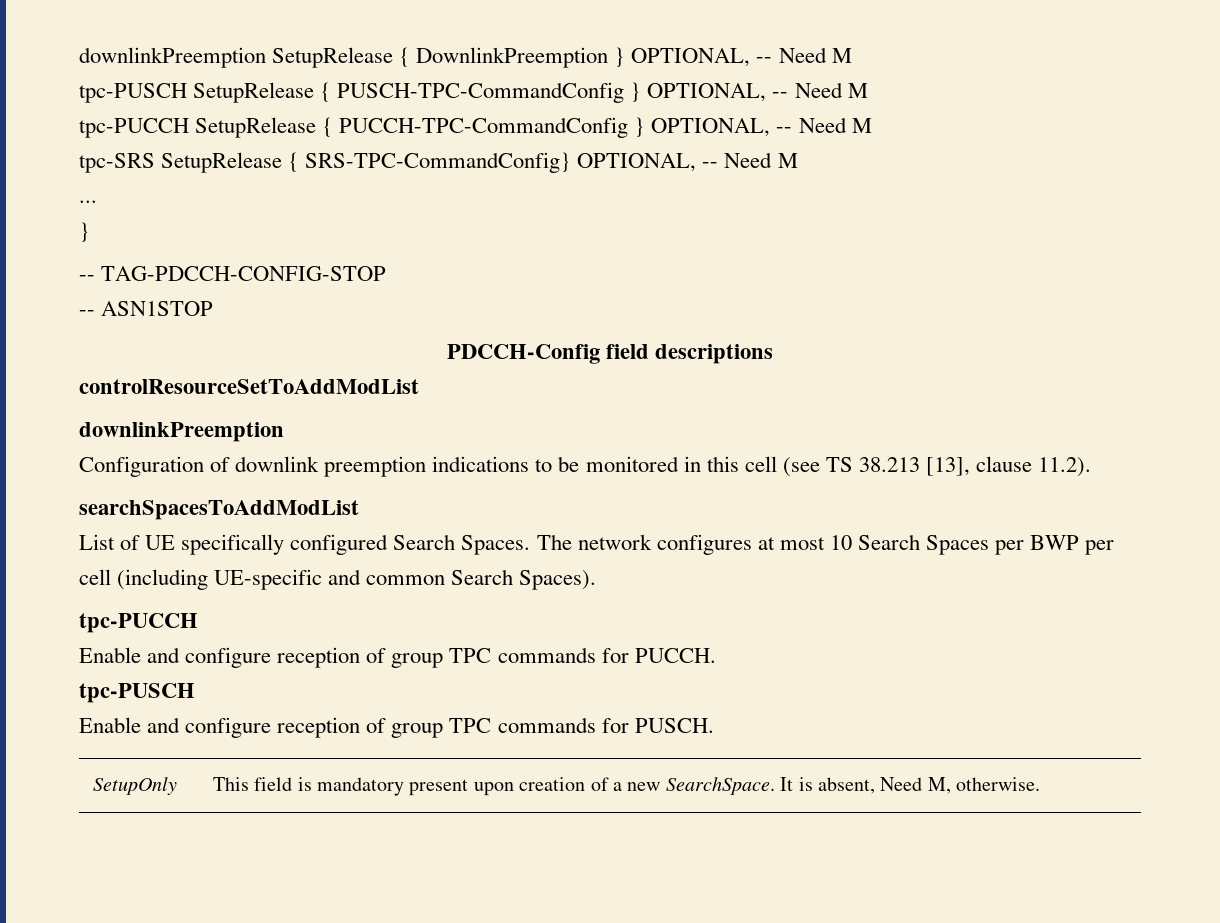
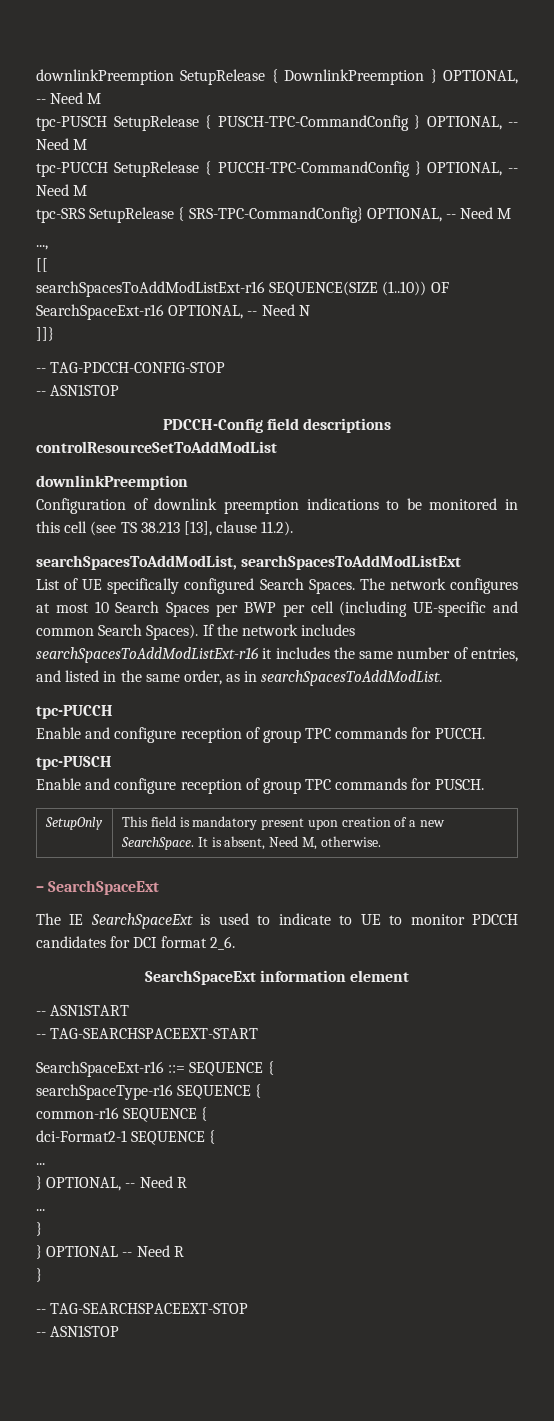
- ...
- }
+ ...,
+ [[
+ searchSpacesToAddModListExt-r16 SEQUENCE(SIZE (1..10)) OF SearchSpaceExt-r16 OPTIONAL, -- Need N
+ ]]}
- searchSpacesToAddModList
+ searchSpacesToAddModList, searchSpacesToAddModListExt
+ If the network includes searchSpacesToAddModListExt-r16 it includes the same number of entries, and listed in the same order, as in searchSpacesToAddModList.
+ – SearchSpaceExt
+ The IE SearchSpaceExt is used to indicate to UE to monitor PDCCH candidates for DCI format 2_6.
+ SearchSpaceExt information element
+ -- ASN1START
+ -- TAG-SEARCHSPACEEXT-START
+ SearchSpaceExt-r16 ::= SEQUENCE {
+ searchSpaceType-r16 SEQUENCE {
+ common-r16 SEQUENCE {
+ dci-Format2-1 SEQUENCE {
+ ...
+ } OPTIONAL, -- Need R
+ ...
+ }
+ } OPTIONAL -- Need R
+ }
+ -- TAG-SEARCHSPACEEXT-STOP
+ -- ASN1STOP

